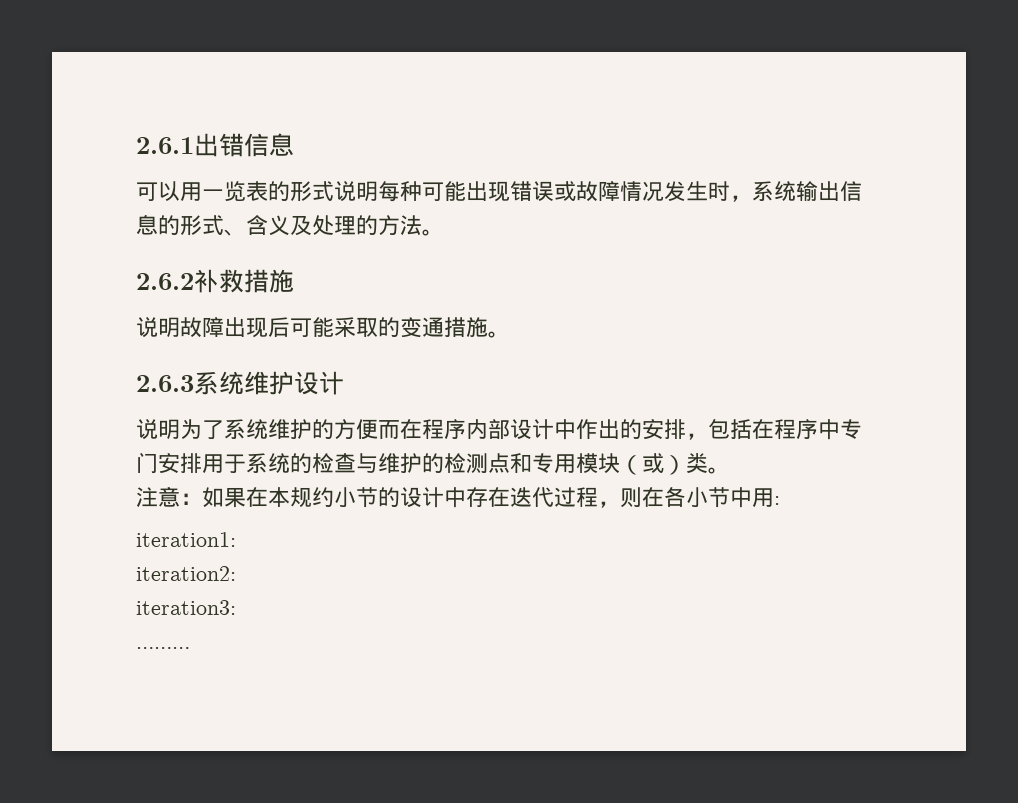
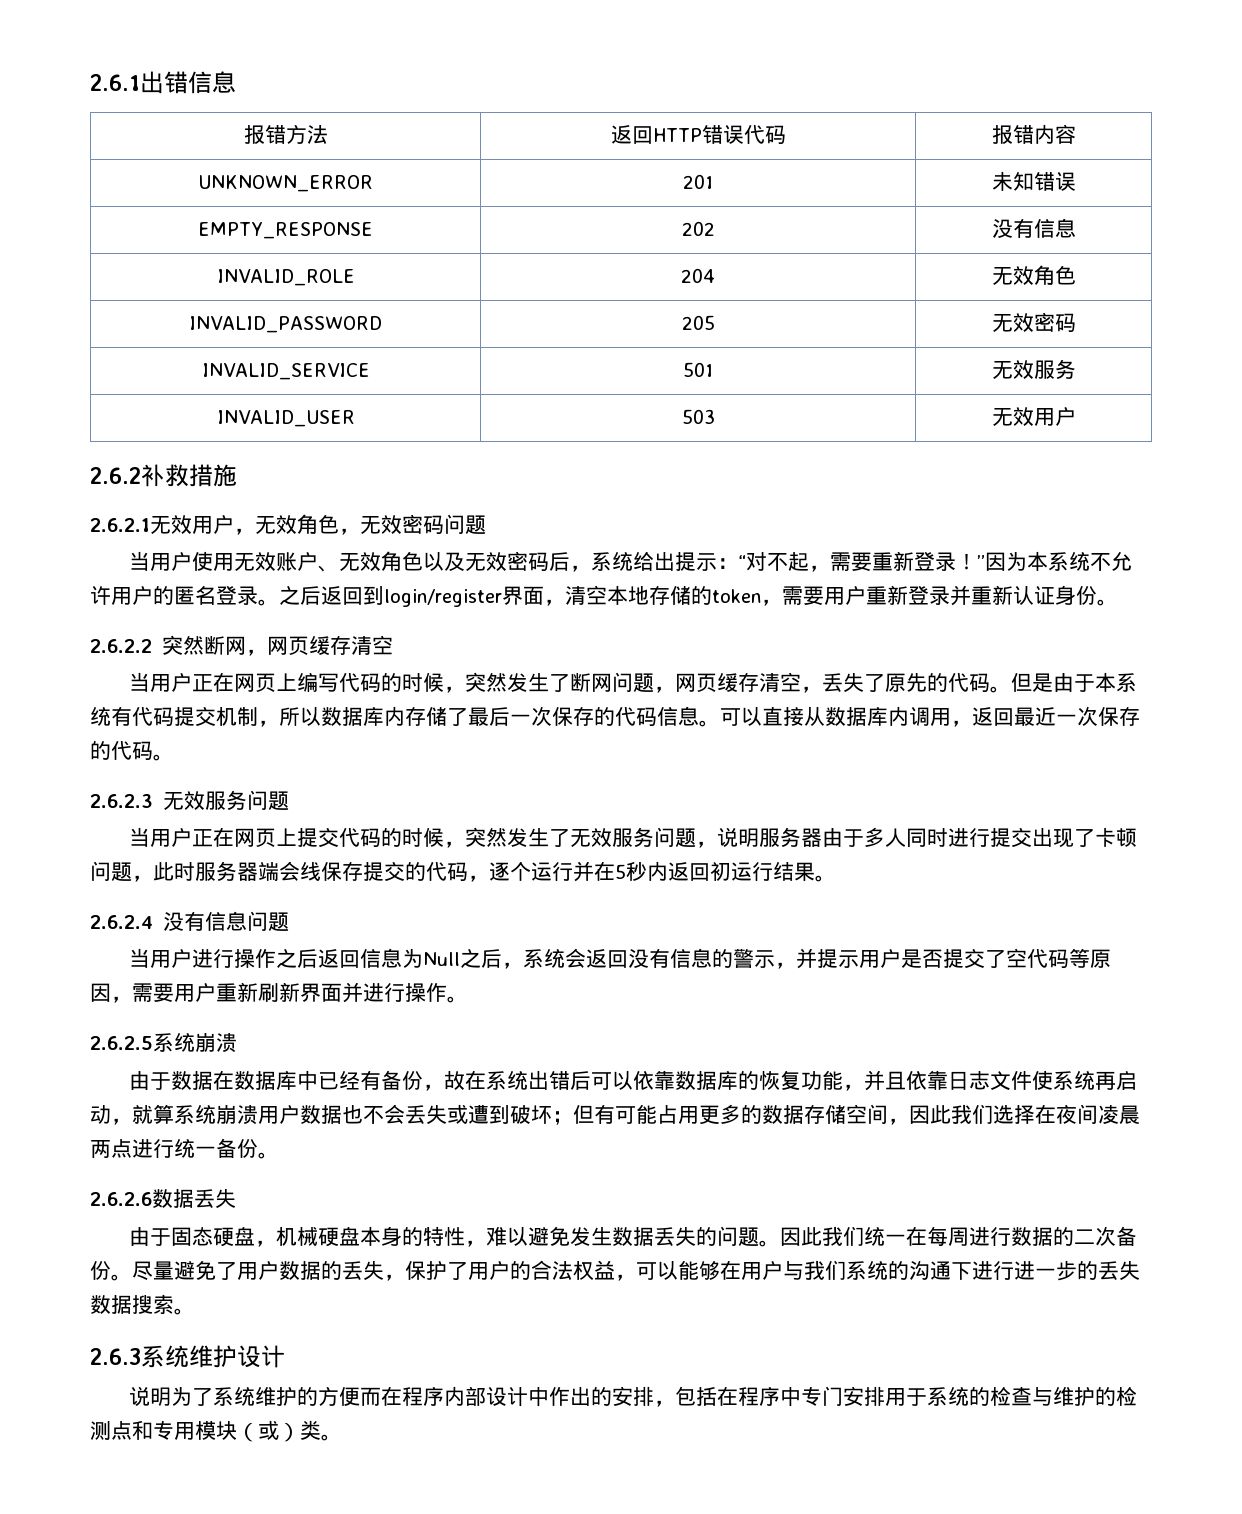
- 可以用一览表的形式说明每种可能出现错误或故障情况发生时，系统输出信息的形式、含义及处理的方法。
+ 报错方法 | 返回HTTP错误代码 | 报错内容
+ UNKNOWN_ERROR | 201 | 未知错误
+ EMPTY_RESPONSE | 202 | 没有信息
+ INVALID_ROLE | 204 | 无效角色
+ INVALID_PASSWORD | 205 | 无效密码
+ INVALID_SERVICE | 501 | 无效服务
+ INVALID_USER | 503 | 无效用户
  2.6.2补救措施
- 说明故障出现后可能采取的变通措施。
+ 2.6.2.1无效用户，无效角色，无效密码问题
+ 当用户使用无效账户、无效角色以及无效密码后，系统给出提示：“对不起，需要重新登录！”因为本系统不允许用户的匿名登录。之后返回到login/register界面，清空本地存储的token，需要用户重新登录并重新认证身份。
+ 2.6.2.2突然断网，网页缓存清空
+ 当用户正在网页上编写代码的时候，突然发生了断网问题，网页缓存清空，丢失了原先的代码。但是由于本系统有代码提交机制，所以数据库内存储了最后一次保存的代码信息。可以直接从数据库内调用，返回最近一次保存的代码。
+ 2.6.2.3无效服务问题
+ 当用户正在网页上提交代码的时候，突然发生了无效服务问题，说明服务器由于多人同时进行提交出现了卡顿问题，此时服务器端会线保存提交的代码，逐个运行并在5秒内返回初运行结果。
+ 2.6.2.4没有信息问题
+ 当用户进行操作之后返回信息为Null之后，系统会返回没有信息的警示，并提示用户是否提交了空代码等原因，需要用户重新刷新界面并进行操作。
+ 2.6.2.5系统崩溃
+ 由于数据在数据库中已经有备份，故在系统出错后可以依靠数据库的恢复功能，并且依靠日志文件使系统再启动，就算系统崩溃用户数据也不会丢失或遭到破坏；但有可能占用更多的数据存储空间，因此我们选择在夜间凌晨两点进行统一备份。
+ 2.6.2.6数据丢失
+ 由于固态硬盘，机械硬盘本身的特性，难以避免发生数据丢失的问题。因此我们统一在每周进行数据的二次备份。尽量避免了用户数据的丢失，保护了用户的合法权益，可以能够在用户与我们系统的沟通下进行进一步的丢失数据搜索。
- 注意：如果在本规约小节的设计中存在迭代过程，则在各小节中用:
- iteration1:
- iteration2:
- iteration3:
- ………

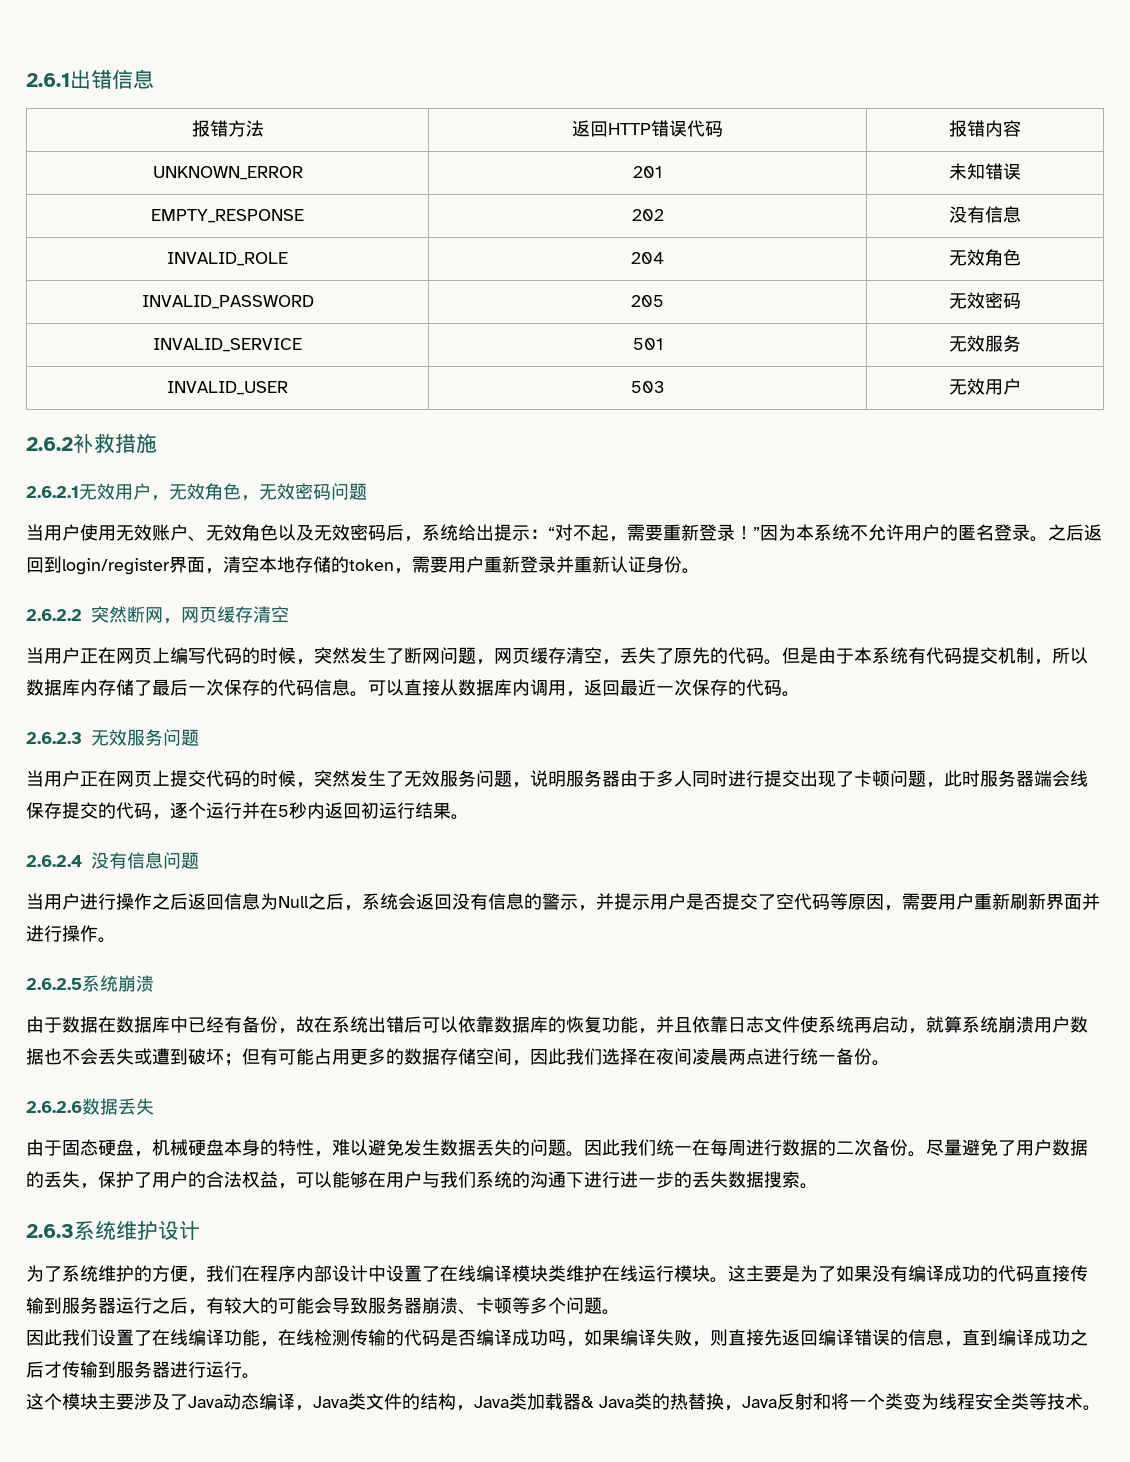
- 说明为了系统维护的方便而在程序内部设计中作出的安排，包括在程序中专门安排用于系统的检查与维护的检测点和专用模块（或）类。
+ 为了系统维护的方便，我们在程序内部设计中设置了在线编译模块类维护在线运行模块。这主要是为了如果没有编译成功的代码直接传输到服务器运行之后，有较大的可能会导致服务器崩溃、卡顿等多个问题。
+ 因此我们设置了在线编译功能，在线检测传输的代码是否编译成功吗，如果编译失败，则直接先返回编译错误的信息，直到编译成功之后才传输到服务器进行运行。
+ 这个模块主要涉及了Java动态编译，Java类文件的结构，Java类加载器& Java类的热替换，Java反射和将一个类变为线程安全类等技术。

